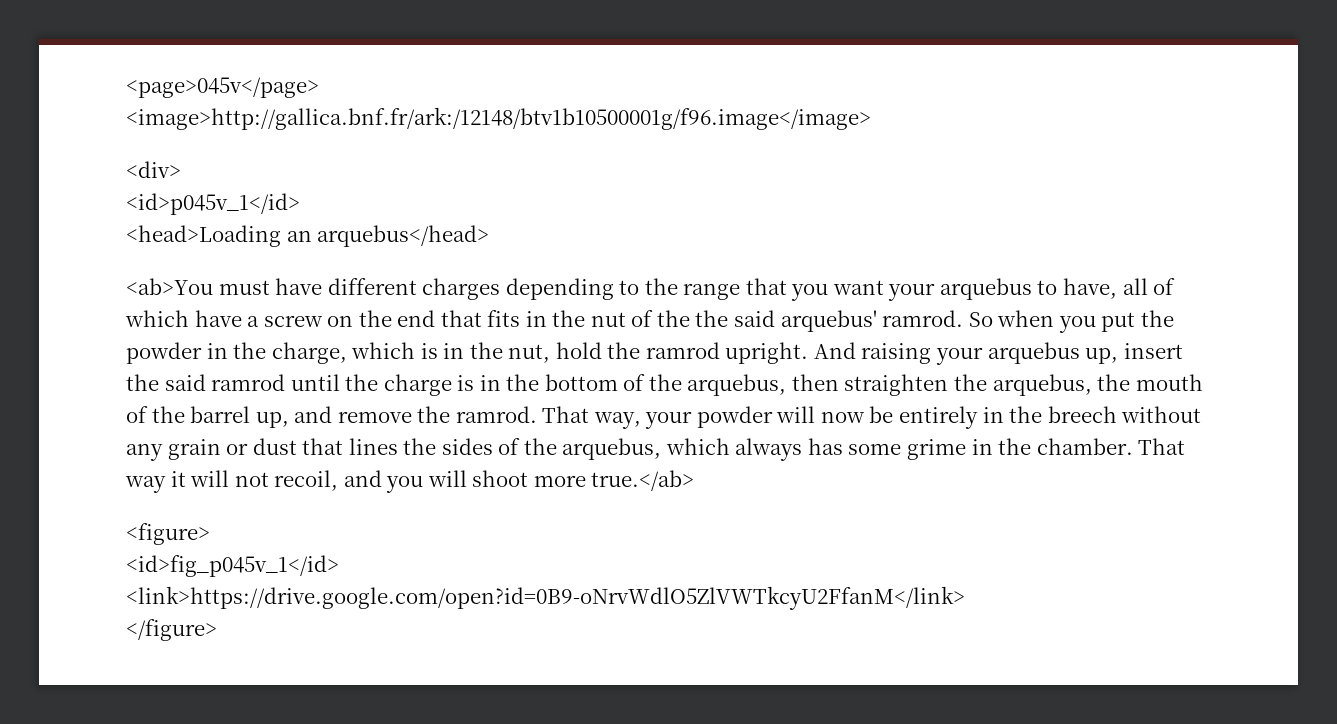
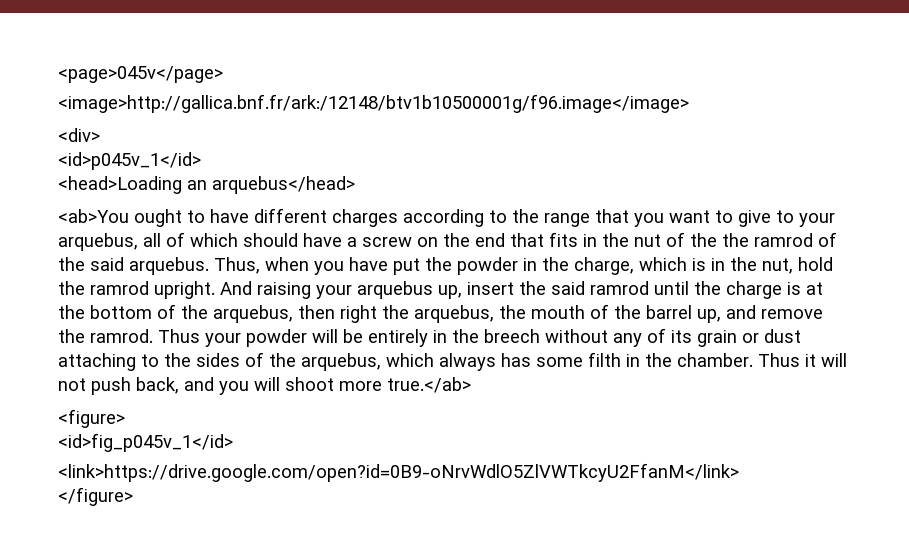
- <ab>You must have different charges depending to the range that you want your arquebus to have, all of which have a screw on the end that fits in the nut of the the said arquebus' ramrod. So when you put the powder in the charge, which is in the nut, hold the ramrod upright.
+ <ab>You ought to have different charges according to the range that you want to give to your arquebus, all of which should have a screw on the end that fits in the nut of the the ramrod of the said arquebus. Thus, when you have put the powder in the charge, which is in the nut, hold the ramrod upright.
- And raising your arquebus up, insert the said ramrod until the charge is in the bottom of the arquebus, then straighten the arquebus, the mouth of the barrel up, and remove the ramrod.
+ And raising your arquebus up, insert the said ramrod until the charge is at the bottom of the arquebus, then right the arquebus, the mouth of the barrel up, and remove the ramrod.
- That way, your powder will now be entirely in the breech without any grain or dust that lines the sides of the arquebus, which always has some grime in the chamber.
+ Thus your powder will be entirely in the breech without any of its grain or dust attaching to the sides of the arquebus, which always has some filth in the chamber.
- That way it will not recoil, and you will shoot more true.</ab>
+ Thus it will not push back, and you will shoot more true.</ab>

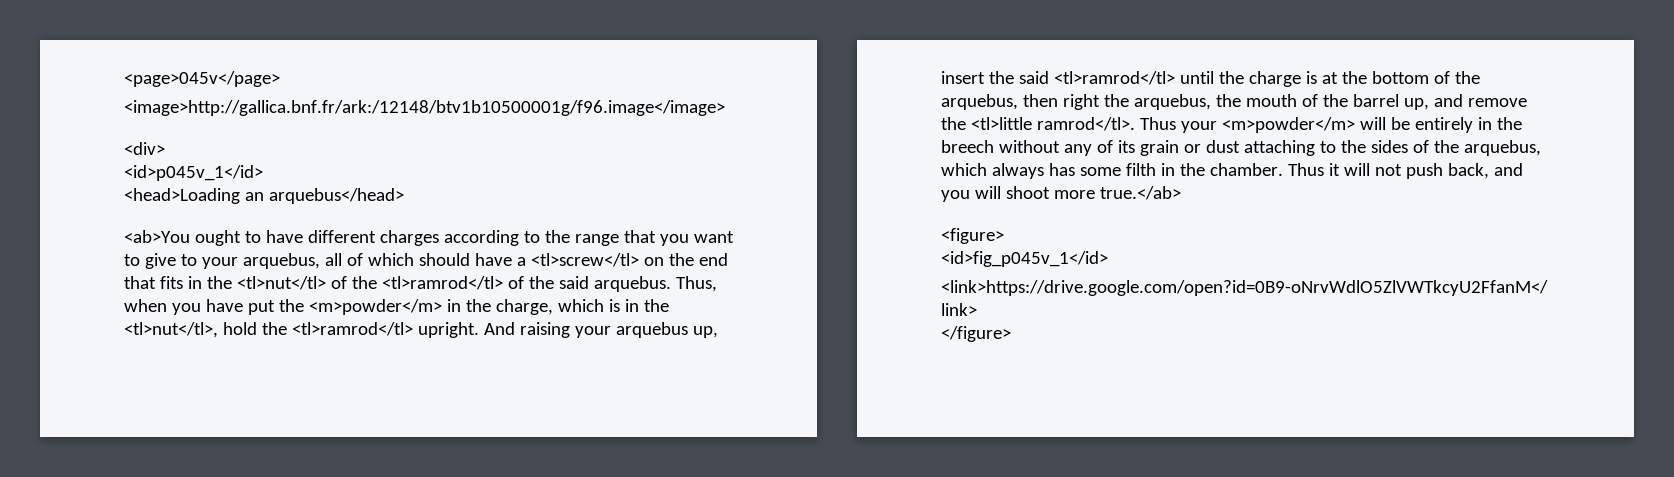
- <ab>You ought to have different charges according to the range that you want to give to your arquebus, all of which should have a screw on the end that fits in the nut of the the ramrod of the said arquebus.
+ <ab>You ought to have different charges according to the range that you want to give to your arquebus, all of which should have a <tl>screw</tl> on the end that fits in the <tl>nut</tl> of the <tl>ramrod</tl> of the said arquebus.
- Thus, when you have put the powder in the charge, which is in the nut, hold the ramrod upright.
+ Thus, when you have put the <m>powder</m> in the charge, which is in the <tl>nut</tl>, hold the <tl>ramrod</tl> upright.
- And raising your arquebus up, insert the said ramrod until the charge is at the bottom of the arquebus, then right the arquebus, the mouth of the barrel up, and remove the ramrod.
+ And raising your arquebus up, insert the said <tl>ramrod</tl> until the charge is at the bottom of the arquebus, then right the arquebus, the mouth of the barrel up, and remove the <tl>little ramrod</tl>.
- Thus your powder will be entirely in the breech without any of its grain or dust attaching to the sides of the arquebus, which always has some filth in the chamber.
+ Thus your <m>powder</m> will be entirely in the breech without any of its grain or dust attaching to the sides of the arquebus, which always has some filth in the chamber.

